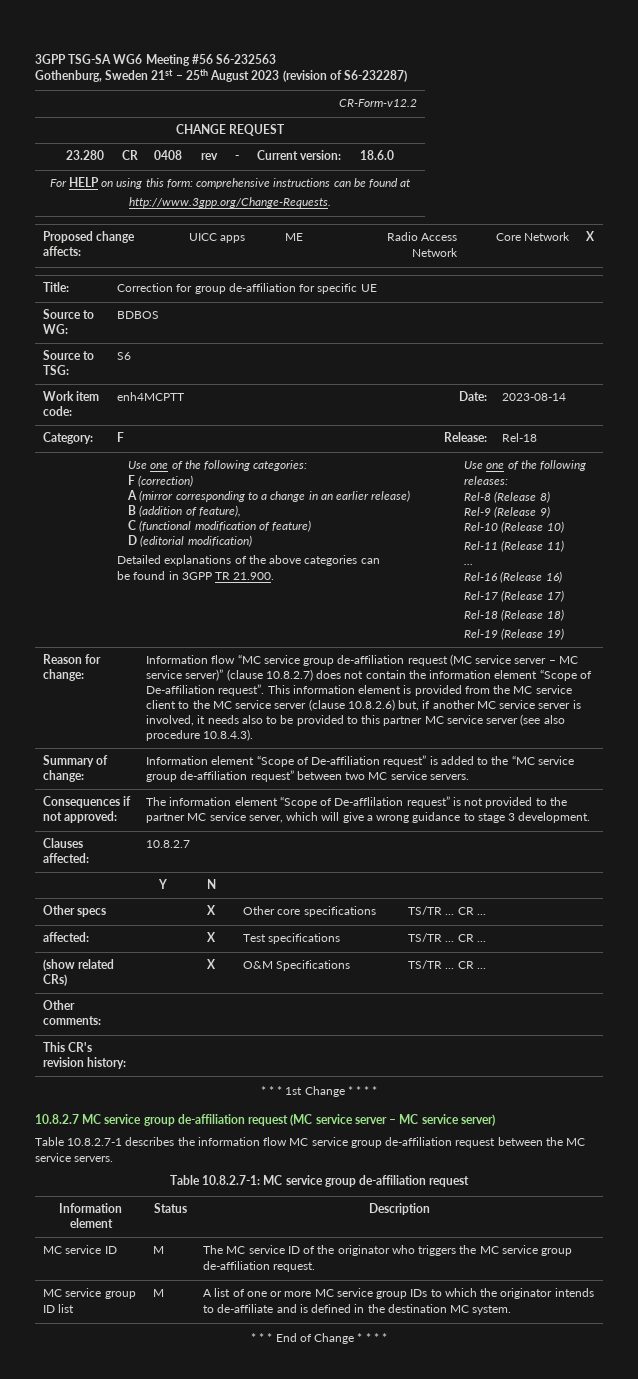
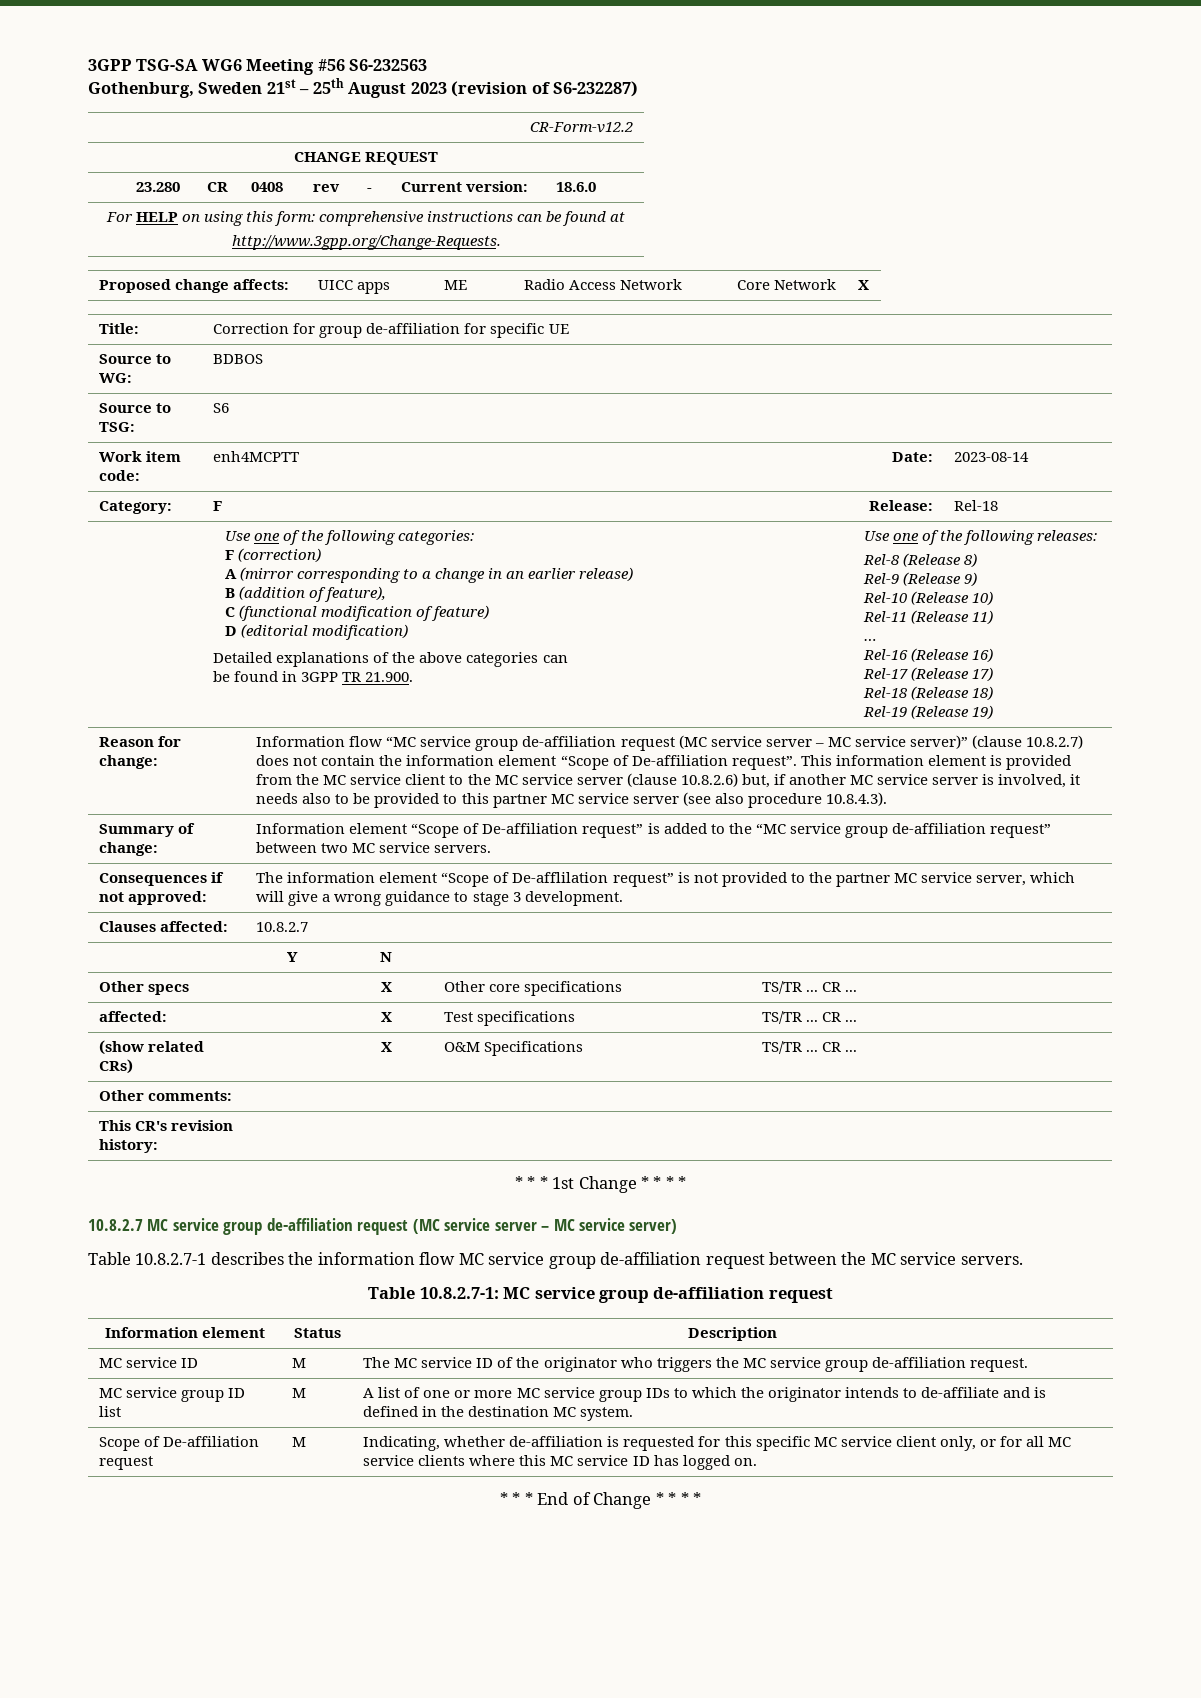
+ Scope of De-affiliation request | M | Indicating, whether de-affiliation is requested for this specific MC service client only, or for all MC service clients where this MC service ID has logged on.

